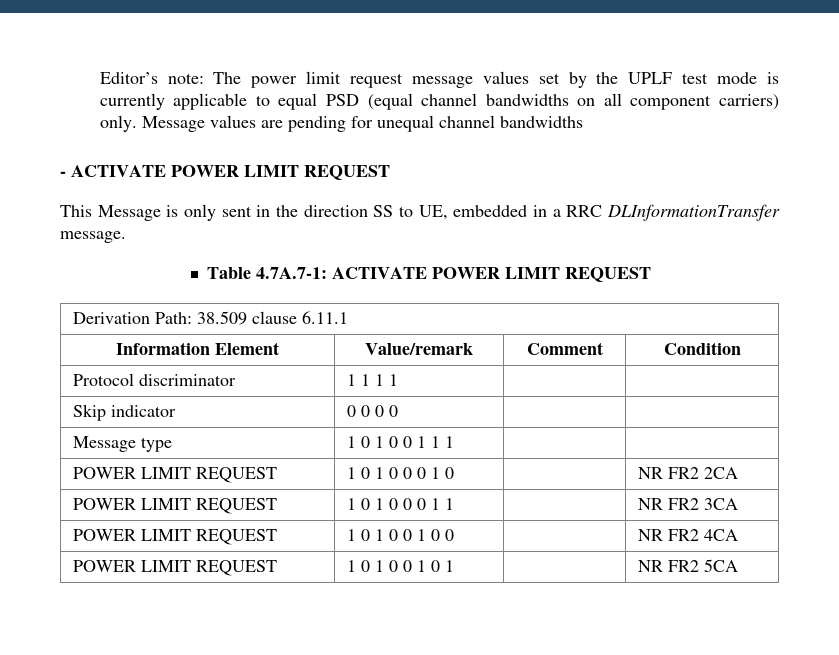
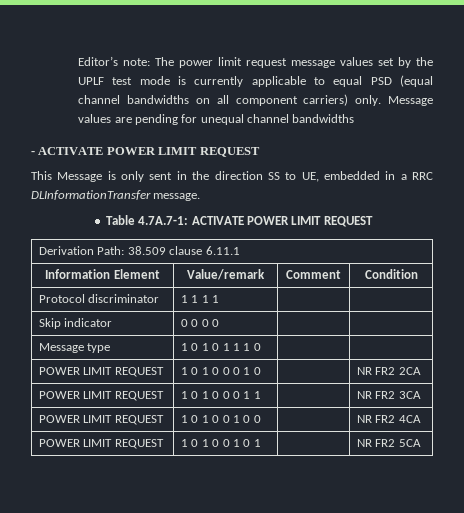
- Message type | 1 0 1 0 0 1 1 1 | |
+ Message type | 1 0 1 0 1 1 1 0 | |

